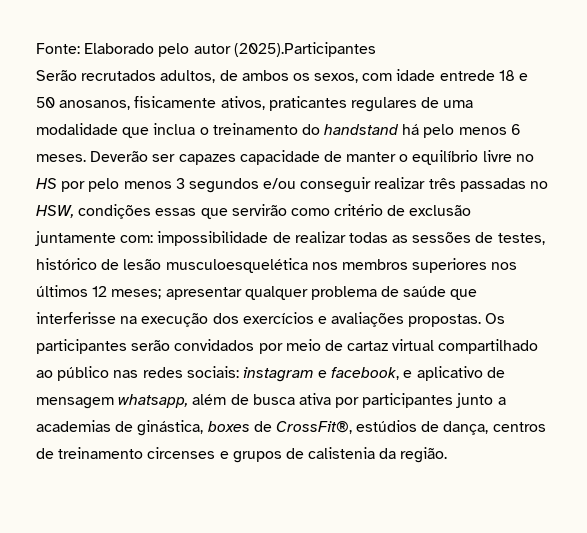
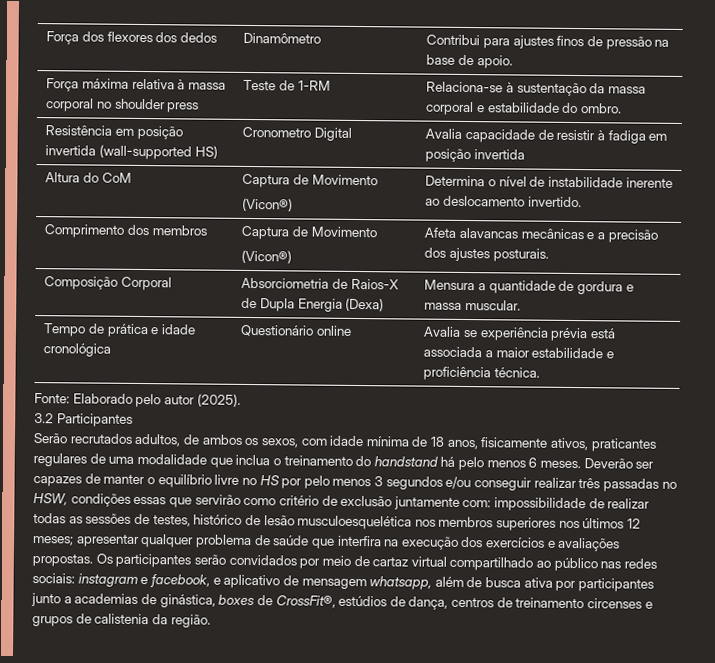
+ Força dos flexores dos dedos | Dinamômetro | Contribui para ajustes finos de pressão na base de apoio.
+ Força máxima relativa à massa corporal no shoulder press | Teste de 1-RM | Relaciona-se à sustentação da massa corporal e estabilidade do ombro.
+ Resistência em posição invertida (wall-supported HS) | Cronometro Digital | Avalia capacidade de resistir à fadiga em posição invertida
+ Altura do CoM | Captura de Movimento
+ (Vicon®) | Determina o nível de instabilidade inerente ao deslocamento invertido.
+ Comprimento dos membros | Captura de Movimento
+ (Vicon®) | Afeta alavancas mecânicas e a precisão dos ajustes posturais.
+ Composição Corporal | Absorciometria de Raios-X de Dupla Energia (Dexa) | Mensura a quantidade de gordura e massa muscular.
+ Tempo de prática e idade cronológica | Questionário online | Avalia se experiência prévia está associada a maior estabilidade e proficiência técnica.
- Fonte: Elaborado pelo autor (2025).Participantes
+ Fonte: Elaborado pelo autor (2025).
+ 3.2 Participantes
- Serão recrutados adultos, de ambos os sexos, com idade entrede 18 e 50 anosanos, fisicamente ativos, praticantes regulares de uma modalidade que inclua o treinamento do handstand há pelo menos 6 meses.
+ Serão recrutados adultos, de ambos os sexos, com idade mínima de 18 anos, fisicamente ativos, praticantes regulares de uma modalidade que inclua o treinamento do handstand há pelo menos 6 meses.
- Deverão ser capazes capacidade de manter o equilíbrio livre no HS por pelo menos 3 segundos e/ou conseguir realizar três passadas no HSW, condições essas que servirão como critério de exclusão juntamente com:
+ Deverão ser capazes de manter o equilíbrio livre no HS por pelo menos 3 segundos e/ou conseguir realizar três passadas no HSW, condições essas que servirão como critério de exclusão juntamente com:
- apresentar qualquer problema de saúde que interferisse na execução dos exercícios e avaliações propostas.
+ apresentar qualquer problema de saúde que interfira na execução dos exercícios e avaliações propostas.

